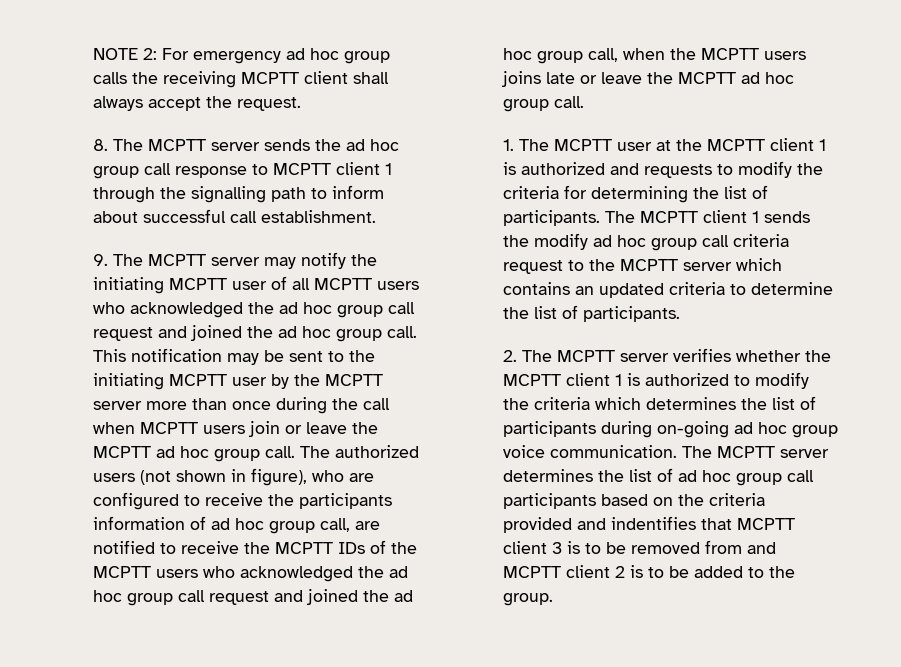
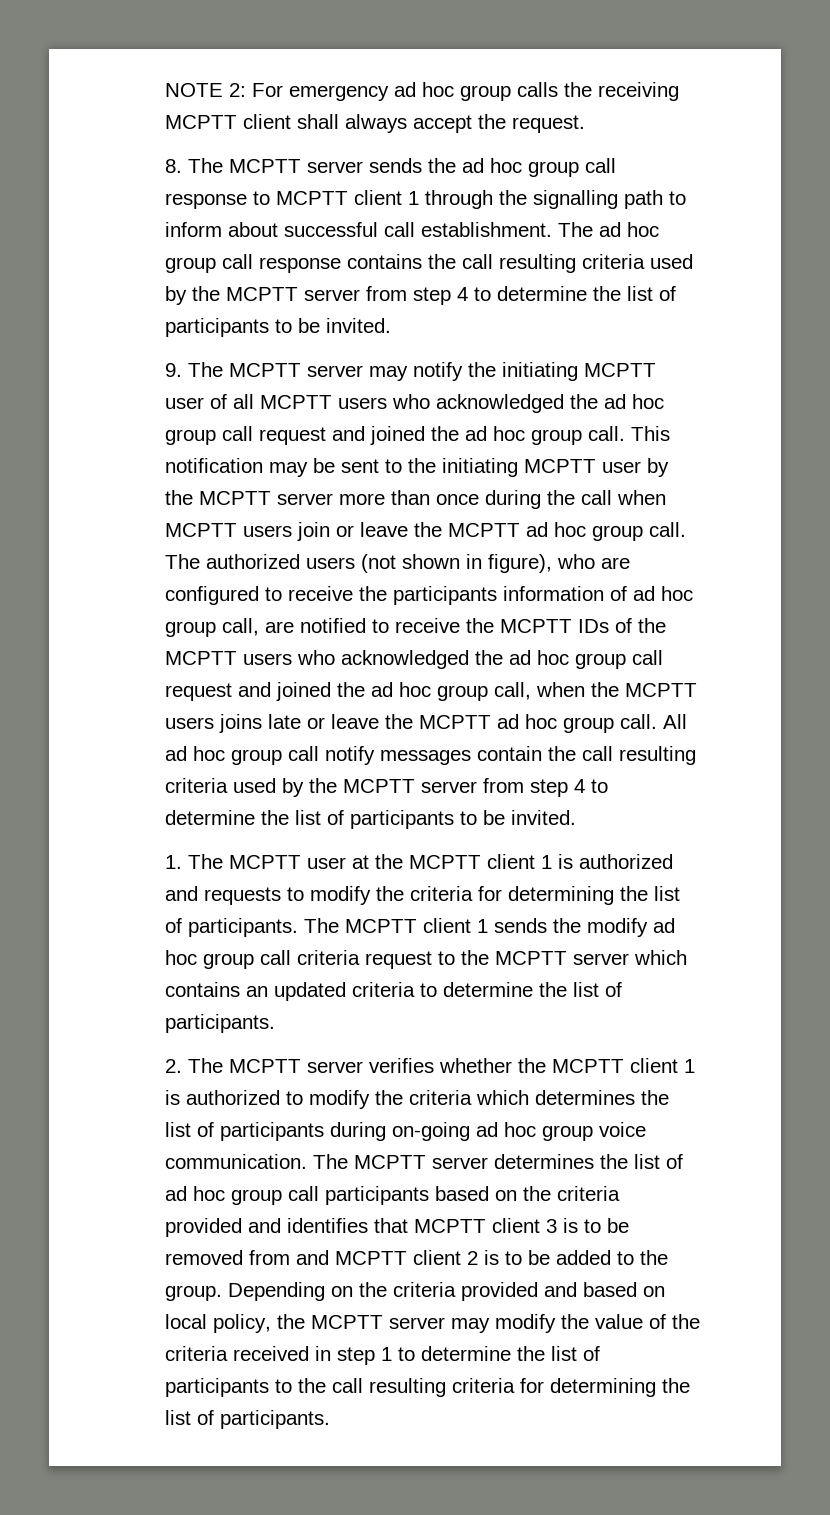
+ The ad hoc group call response contains the call resulting criteria used by the MCPTT server from step 4 to determine the list of participants to be invited.
+ All ad hoc group call notify messages contain the call resulting criteria used by the MCPTT server from step 4 to determine the list of participants to be invited.
- The MCPTT server determines the list of ad hoc group call participants based on the criteria provided and indentifies that MCPTT client 3 is to be removed from and MCPTT client 2 is to be added to the group.
+ The MCPTT server determines the list of ad hoc group call participants based on the criteria provided and identifies that MCPTT client 3 is to be removed from and MCPTT client 2 is to be added to the group.
+ Depending on the criteria provided and based on local policy, the MCPTT server may modify the value of the criteria received in step 1 to determine the list of participants to the call resulting criteria for determining the list of participants.

